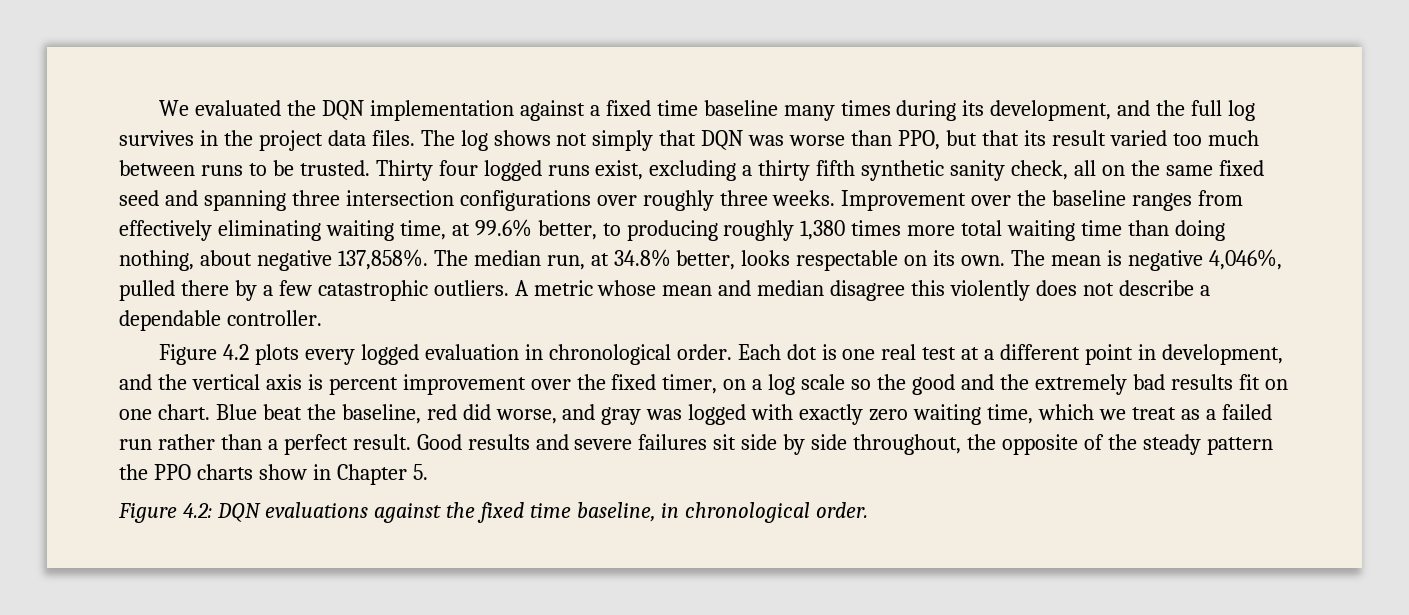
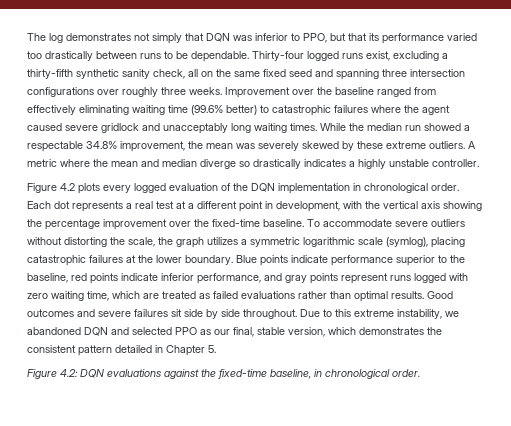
- We evaluated the DQN implementation against a fixed time baseline many times during its development, and the full log survives in the project data files. The log shows not simply that DQN was worse than PPO, but that its result varied too much between runs to be trusted. Thirty four logged runs exist, excluding a thirty fifth synthetic sanity check, all on the same fixed seed and spanning three intersection configurations over roughly three weeks.
+ The log demonstrates not simply that DQN was inferior to PPO, but that its performance varied too drastically between runs to be dependable. Thirty-four logged runs exist, excluding a thirty-fifth synthetic sanity check, all on the same fixed seed and spanning three intersection configurations over roughly three weeks.
- Improvement over the baseline ranges from effectively eliminating waiting time, at 99.6% better, to producing roughly 1,380 times more total waiting time than doing nothing, about negative 137,858%. The median run, at 34.8% better, looks respectable on its own. The mean is negative 4,046%, pulled there by a few catastrophic outliers.
+ Improvement over the baseline ranged from effectively eliminating waiting time (99.6% better) to catastrophic failures where the agent caused severe gridlock and unacceptably long waiting times. While the median run showed a respectable 34.8% improvement, the mean was severely skewed by these extreme outliers.
- A metric whose mean and median disagree this violently does not describe a dependable controller.
+ A metric where the mean and median diverge so drastically indicates a highly unstable controller.
- Figure 4.2 plots every logged evaluation in chronological order.
+ Figure 4.2 plots every logged evaluation of the DQN implementation in chronological order.
- Each dot is one real test at a different point in development, and the vertical axis is percent improvement over the fixed timer, on a log scale so the good and the extremely bad results fit on one chart. Blue beat the baseline, red did worse, and gray was logged with exactly zero waiting time, which we treat as a failed run rather than a perfect result. Good results and severe failures sit side by side throughout, the opposite of the steady pattern the PPO charts show in Chapter 5.
+ Each dot represents a real test at a different point in development, with the vertical axis showing the percentage improvement over the fixed-time baseline. To accommodate severe outliers without distorting the scale, the graph utilizes a symmetric logarithmic scale (symlog), placing catastrophic failures at the lower boundary. Blue points indicate performance superior to the baseline, red points indicate inferior performance, and gray points represent runs logged with zero waiting time, which are treated as failed evaluations rather than optimal results. Good outcomes and severe failures sit side by side throughout. Due to this extreme instability, we abandoned DQN and selected PPO as our final, stable version, which demonstrates the consistent pattern detailed in Chapter 5.
- Figure 4.2: DQN evaluations against the fixed time baseline, in chronological order.
+ Figure 4.2: DQN evaluations against the fixed-time baseline, in chronological order.

